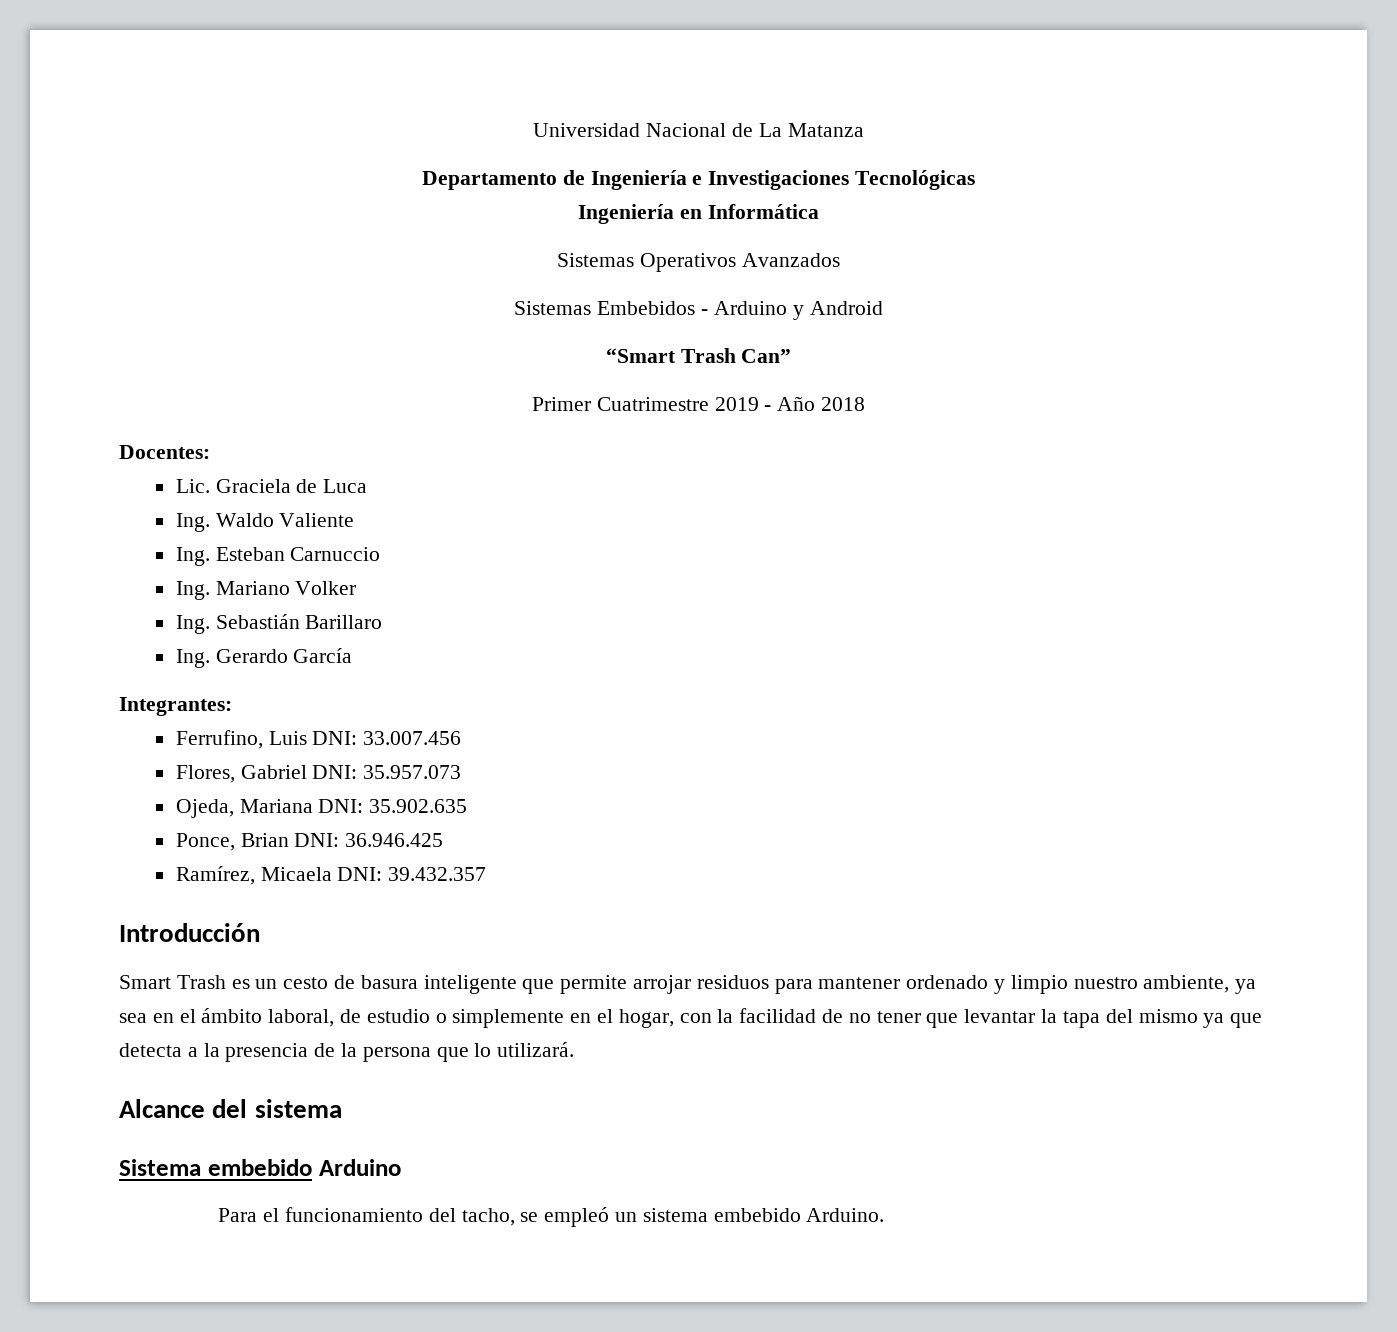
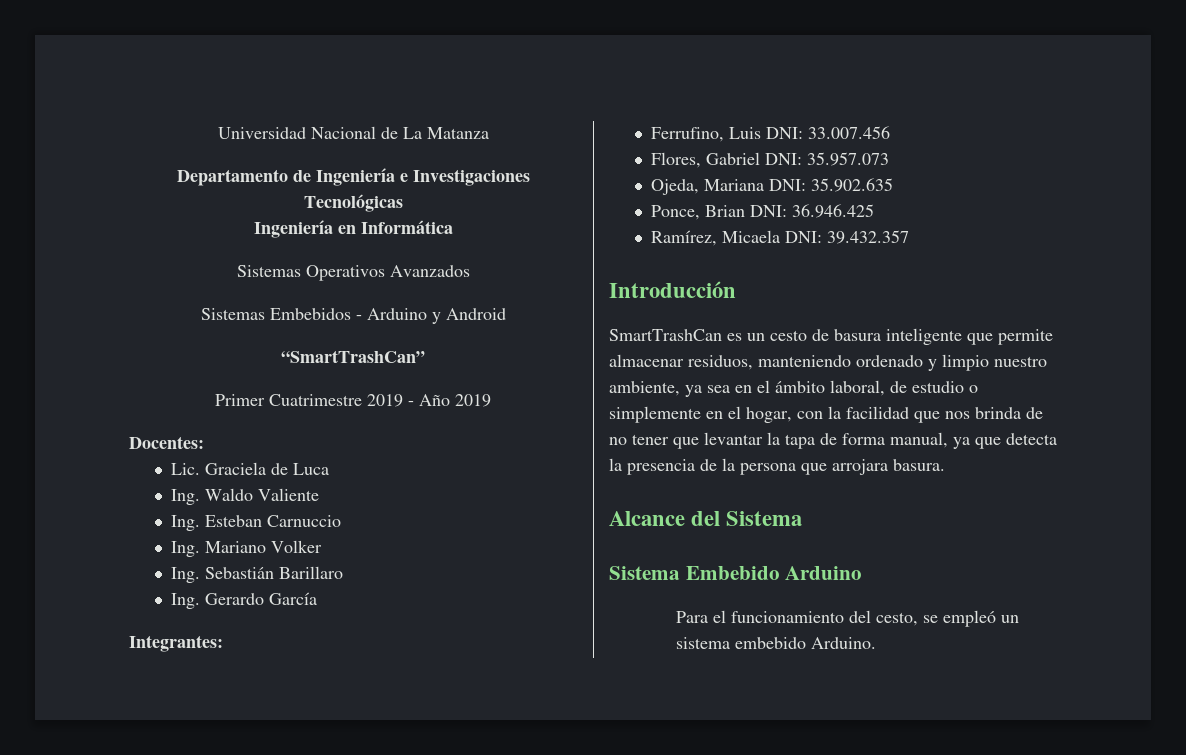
- “Smart Trash Can”
+ “SmartTrashCan”
- Primer Cuatrimestre 2019 - Año 2018
+ Primer Cuatrimestre 2019 - Año 2019
- Smart Trash es un cesto de basura inteligente que permite arrojar residuos para mantener ordenado y limpio nuestro ambiente, ya sea en el ámbito laboral, de estudio o simplemente en el hogar, con la facilidad de no tener que levantar la tapa del mismo ya que detecta a la presencia de la persona que lo utilizará.
+ SmartTrashCan es un cesto de basura inteligente que permite almacenar residuos, manteniendo ordenado y limpio nuestro ambiente, ya sea en el ámbito laboral, de estudio o simplemente en el hogar, con la facilidad que nos brinda de no tener que levantar la tapa de forma manual, ya que detecta la presencia de la persona que arrojara basura.
- Alcance del sistema
- Sistema embebido Arduino
+ Alcance del Sistema
+ Sistema Embebido Arduino
- Para el funcionamiento del tacho, se empleó un sistema embebido Arduino.
+ Para el funcionamiento del cesto, se empleó un sistema embebido Arduino.

